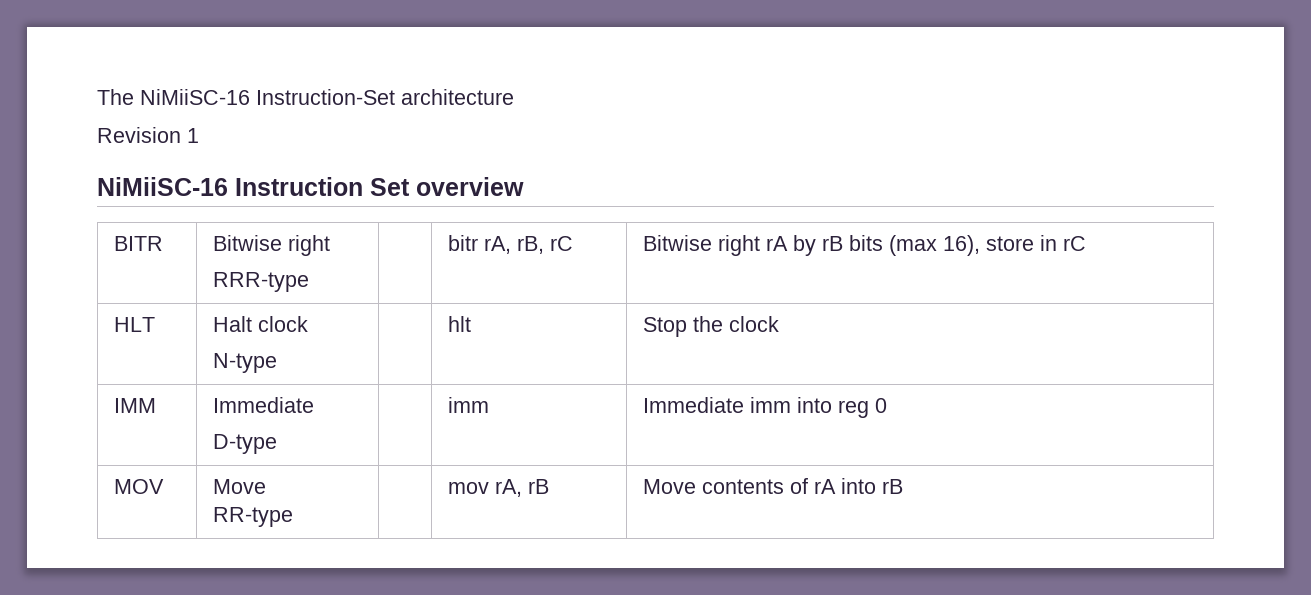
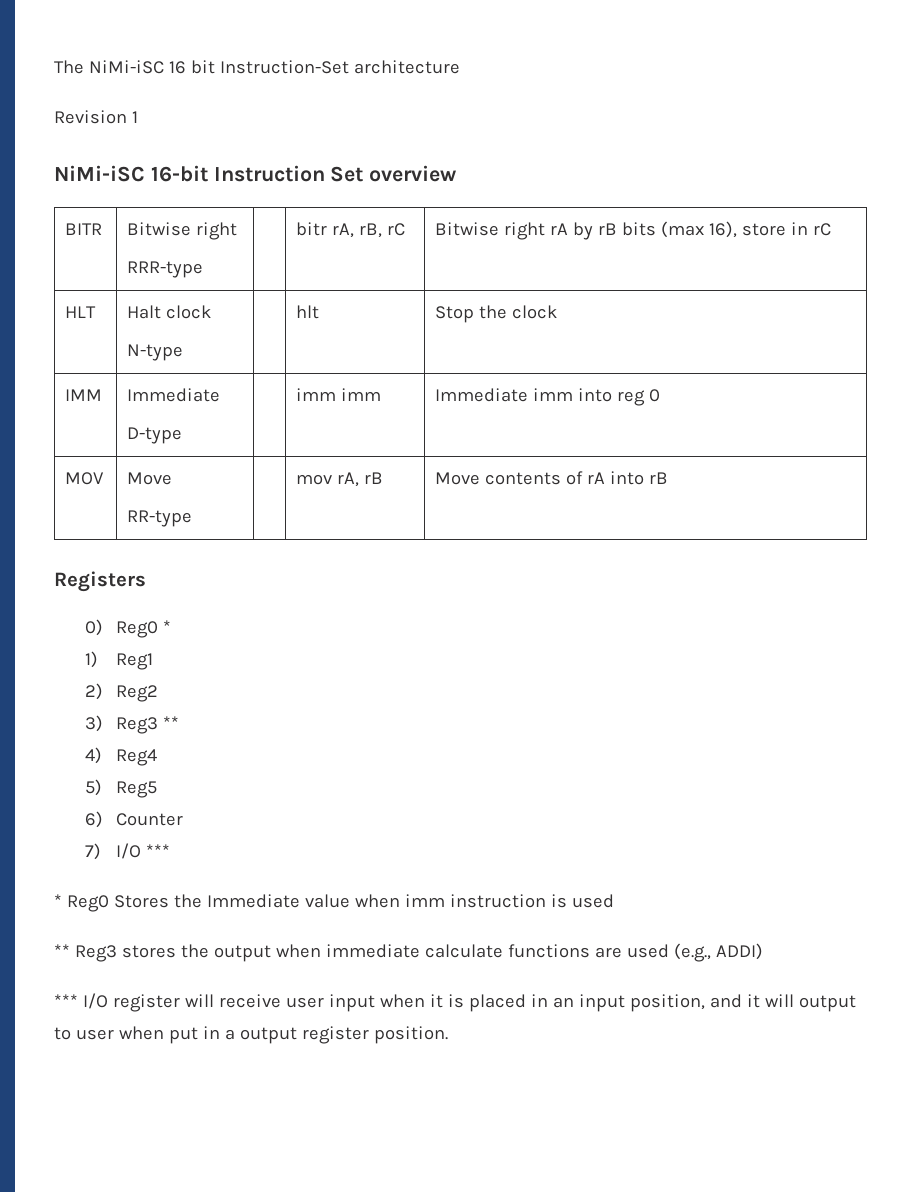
- The NiMiiSC-16 Instruction-Set architecture
+ The NiMi-iSC 16 bit Instruction-Set architecture
- NiMiiSC-16 Instruction Set overview
+ NiMi-iSC 16-bit Instruction Set overview
  IMM | Immediate
- D-type | | imm | Immediate imm into reg 0
+ D-type | | imm imm | Immediate imm into reg 0
+ Registers
+ 0) Reg0 *
+ 1) Reg1
+ 2) Reg2
+ 3) Reg3 **
+ 4) Reg4
+ 5) Reg5
+ 6) Counter
+ 7) I/O ***
+ * Reg0 Stores the Immediate value when imm instruction is used
+ ** Reg3 stores the output when immediate calculate functions are used (e.g., ADDI)
+ *** I/O register will receive user input when it is placed in an input position, and it will output to user when put in a output register position.

